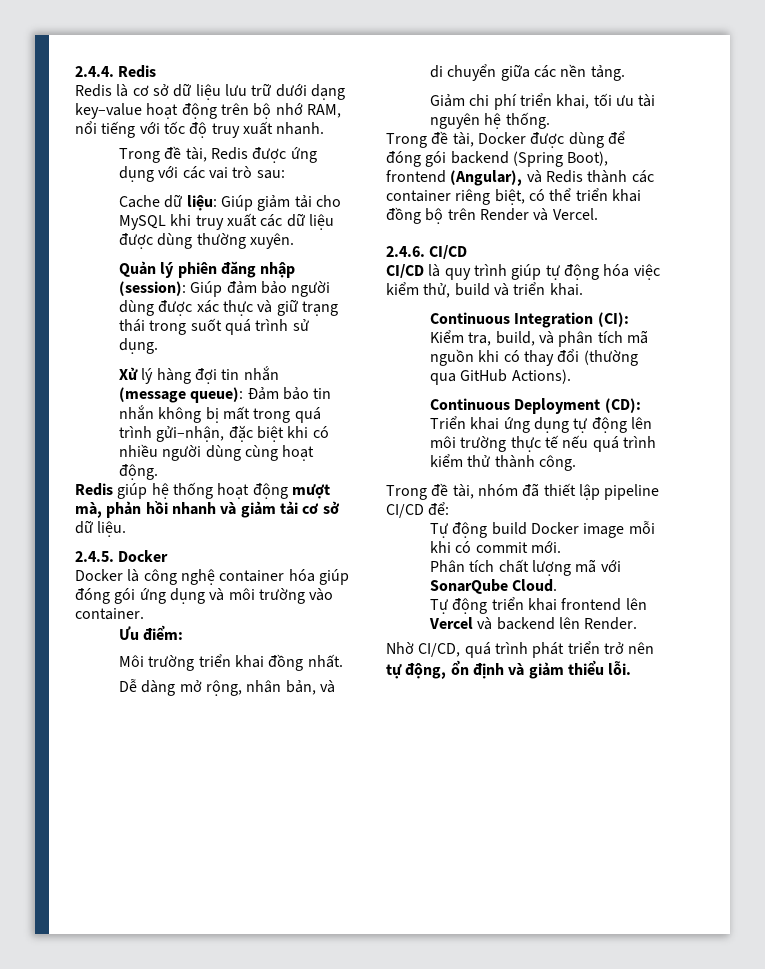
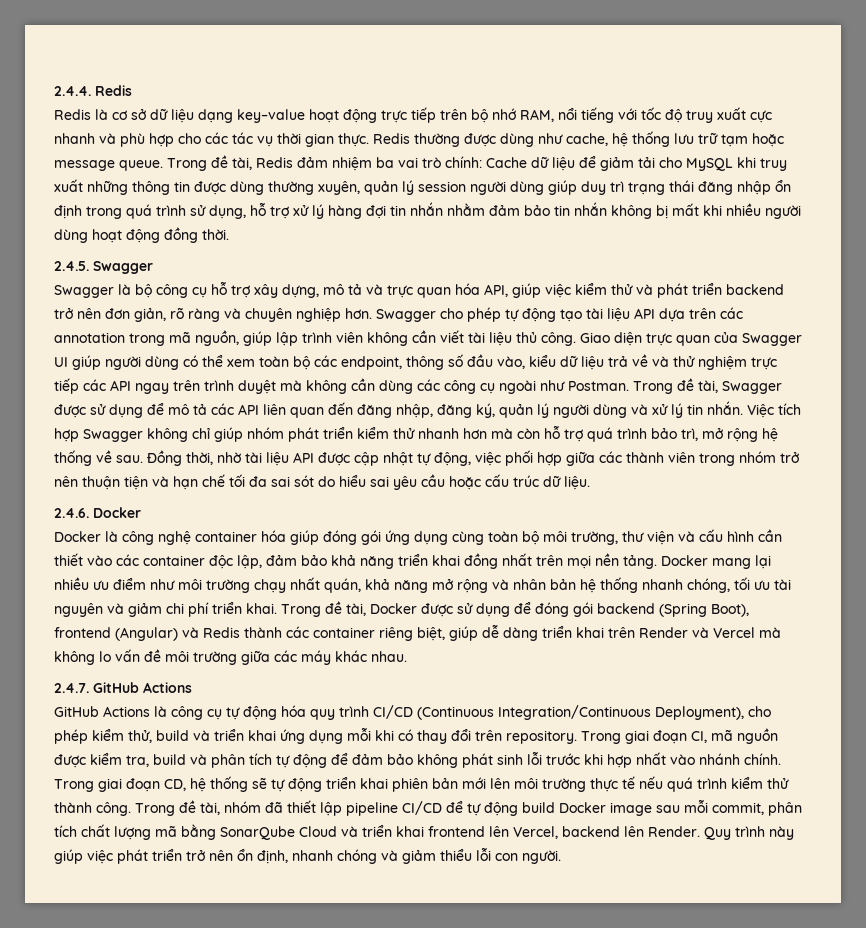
- Redis là cơ sở dữ liệu lưu trữ dưới dạng key–value hoạt động trên bộ nhớ RAM, nổi tiếng với tốc độ truy xuất nhanh.
- Trong đề tài, Redis được ứng dụng với các vai trò sau:
- Cache dữ liệu: Giúp giảm tải cho MySQL khi truy xuất các dữ liệu được dùng thường xuyên.
- Quản lý phiên đăng nhập (session): Giúp đảm bảo người dùng được xác thực và giữ trạng thái trong suốt quá trình sử dụng.
- Xử lý hàng đợi tin nhắn (message queue): Đảm bảo tin nhắn không bị mất trong quá trình gửi–nhận, đặc biệt khi có nhiều người dùng cùng hoạt động.
- Redis giúp hệ thống hoạt động mượt mà, phản hồi nhanh và giảm tải cơ sở dữ liệu.
+ Redis là cơ sở dữ liệu dạng key–value hoạt động trực tiếp trên bộ nhớ RAM, nổi tiếng với tốc độ truy xuất cực nhanh và phù hợp cho các tác vụ thời gian thực. Redis thường được dùng như cache, hệ thống lưu trữ tạm hoặc message queue. Trong đề tài, Redis đảm nhiệm ba vai trò chính: Cache dữ liệu để giảm tải cho MySQL khi truy xuất những thông tin được dùng thường xuyên, quản lý session người dùng giúp duy trì trạng thái đăng nhập ổn định trong quá trình sử dụng, hỗ trợ xử lý hàng đợi tin nhắn nhằm đảm bảo tin nhắn không bị mất khi nhiều người dùng hoạt động đồng thời.
+ 2.4.5. Swagger
+ Swagger là bộ công cụ hỗ trợ xây dựng, mô tả và trực quan hóa API, giúp việc kiểm thử và phát triển backend trở nên đơn giản, rõ ràng và chuyên nghiệp hơn. Swagger cho phép tự động tạo tài liệu API dựa trên các annotation trong mã nguồn, giúp lập trình viên không cần viết tài liệu thủ công. Giao diện trực quan của Swagger UI giúp người dùng có thể xem toàn bộ các endpoint, thông số đầu vào, kiểu dữ liệu trả về và thử nghiệm trực tiếp các API ngay trên trình duyệt mà không cần dùng các công cụ ngoài như Postman. Trong đề tài, Swagger được sử dụng để mô tả các API liên quan đến đăng nhập, đăng ký, quản lý người dùng và xử lý tin nhắn. Việc tích hợp Swagger không chỉ giúp nhóm phát triển kiểm thử nhanh hơn mà còn hỗ trợ quá trình bảo trì, mở rộng hệ thống về sau. Đồng thời, nhờ tài liệu API được cập nhật tự động, việc phối hợp giữa các thành viên trong nhóm trở nên thuận tiện và hạn chế tối đa sai sót do hiểu sai yêu cầu hoặc cấu trúc dữ liệu.
- 2.4.5. Docker
+ 2.4.6. Docker
- Docker là công nghệ container hóa giúp đóng gói ứng dụng và môi trường vào container.
- Ưu điểm:
- Môi trường triển khai đồng nhất.
- Dễ dàng mở rộng, nhân bản, và di chuyển giữa các nền tảng.
- Giảm chi phí triển khai, tối ưu tài nguyên hệ thống.
- Trong đề tài, Docker được dùng để đóng gói backend (Spring Boot), frontend (Angular), và Redis thành các container riêng biệt, có thể triển khai đồng bộ trên Render và Vercel.
- 2.4.6. CI/CD
- CI/CD là quy trình giúp tự động hóa việc kiểm thử, build và triển khai.
- Continuous Integration (CI): Kiểm tra, build, và phân tích mã nguồn khi có thay đổi (thường qua GitHub Actions).
- Continuous Deployment (CD): Triển khai ứng dụng tự động lên môi trường thực tế nếu quá trình kiểm thử thành công.
- Trong đề tài, nhóm đã thiết lập pipeline CI/CD để:
- Tự động build Docker image mỗi khi có commit mới.
- Phân tích chất lượng mã với SonarQube Cloud.
- Tự động triển khai frontend lên Vercel và backend lên Render.
- Nhờ CI/CD, quá trình phát triển trở nên tự động, ổn định và giảm thiểu lỗi.
+ Docker là công nghệ container hóa giúp đóng gói ứng dụng cùng toàn bộ môi trường, thư viện và cấu hình cần thiết vào các container độc lập, đảm bảo khả năng triển khai đồng nhất trên mọi nền tảng. Docker mang lại nhiều ưu điểm như môi trường chạy nhất quán, khả năng mở rộng và nhân bản hệ thống nhanh chóng, tối ưu tài nguyên và giảm chi phí triển khai. Trong đề tài, Docker được sử dụng để đóng gói backend (Spring Boot), frontend (Angular) và Redis thành các container riêng biệt, giúp dễ dàng triển khai trên Render và Vercel mà không lo vấn đề môi trường giữa các máy khác nhau.
+ 2.4.7. GitHub Actions
+ GitHub Actions là công cụ tự động hóa quy trình CI/CD (Continuous Integration/Continuous Deployment), cho phép kiểm thử, build và triển khai ứng dụng mỗi khi có thay đổi trên repository. Trong giai đoạn CI, mã nguồn được kiểm tra, build và phân tích tự động để đảm bảo không phát sinh lỗi trước khi hợp nhất vào nhánh chính. Trong giai đoạn CD, hệ thống sẽ tự động triển khai phiên bản mới lên môi trường thực tế nếu quá trình kiểm thử thành công. Trong đề tài, nhóm đã thiết lập pipeline CI/CD để tự động build Docker image sau mỗi commit, phân tích chất lượng mã bằng SonarQube Cloud và triển khai frontend lên Vercel, backend lên Render. Quy trình này giúp việc phát triển trở nên ổn định, nhanh chóng và giảm thiểu lỗi con người.

